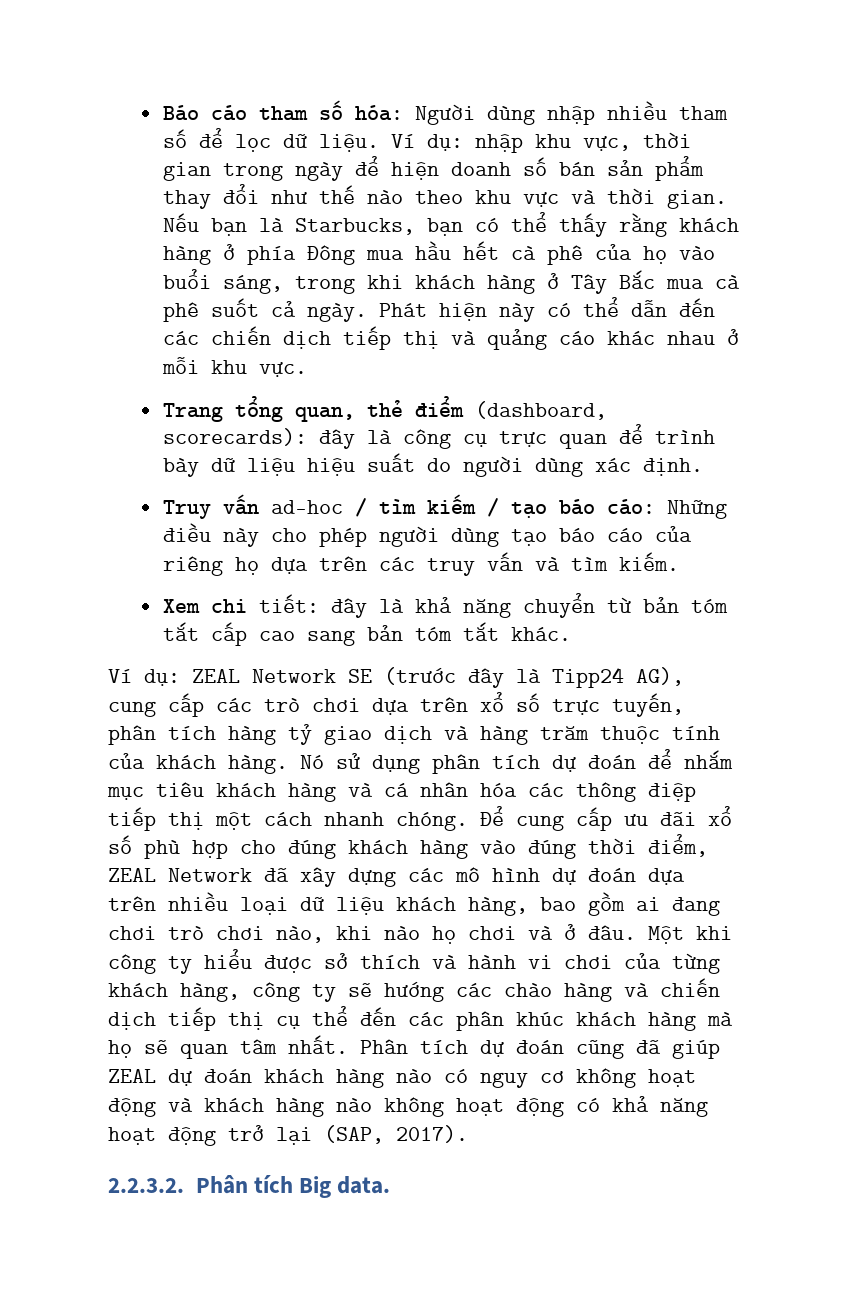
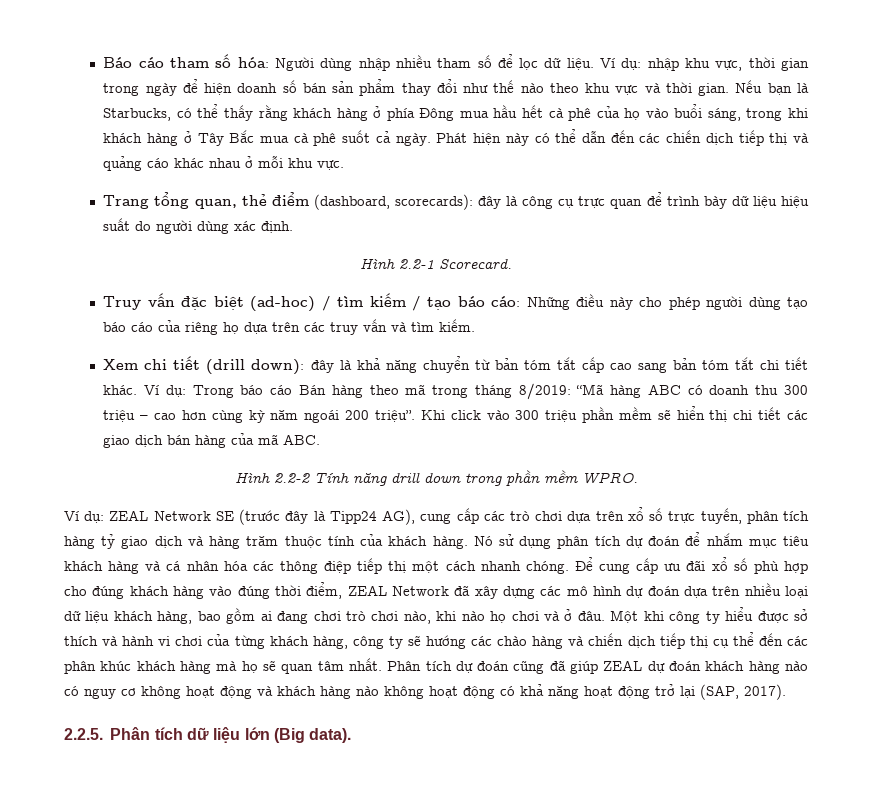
- Nếu bạn là Starbucks, bạn có thể thấy rằng khách hàng ở phía Đông mua hầu hết cà phê của họ vào buổi sáng, trong khi khách hàng ở Tây Bắc mua cà phê suốt cả ngày.
+ Nếu bạn là Starbucks, có thể thấy rằng khách hàng ở phía Đông mua hầu hết cà phê của họ vào buổi sáng, trong khi khách hàng ở Tây Bắc mua cà phê suốt cả ngày.
+ Hình 2.2-1 Scorecard.
- Truy vấn ad-hoc / tìm kiếm / tạo báo cáo: Những điều này cho phép người dùng tạo báo cáo của riêng họ dựa trên các truy vấn và tìm kiếm.
+ Truy vấn đặc biệt (ad-hoc) / tìm kiếm / tạo báo cáo: Những điều này cho phép người dùng tạo báo cáo của riêng họ dựa trên các truy vấn và tìm kiếm.
- Xem chi tiết: đây là khả năng chuyển từ bản tóm tắt cấp cao sang bản tóm tắt khác.
+ Xem chi tiết (drill down): đây là khả năng chuyển từ bản tóm tắt cấp cao sang bản tóm tắt chi tiết khác. Ví dụ: Trong báo cáo Bán hàng theo mã trong tháng 8/2019: “Mã hàng ABC có doanh thu 300 triệu – cao hơn cùng kỳ năm ngoái 200 triệu”. Khi click vào 300 triệu phần mềm sẽ hiển thị chi tiết các giao dịch bán hàng của mã ABC.
+ Hình 2.2-2 Tính năng drill down trong phần mềm WPRO.
- 2.2.3.2. Phân tích Big data.
+ 2.2.5. Phân tích dữ liệu lớn (Big data).

